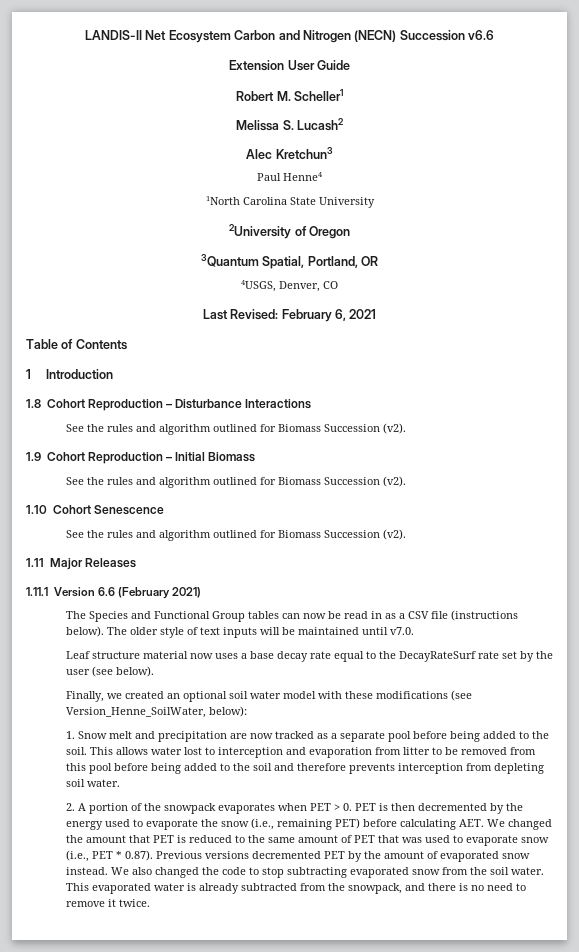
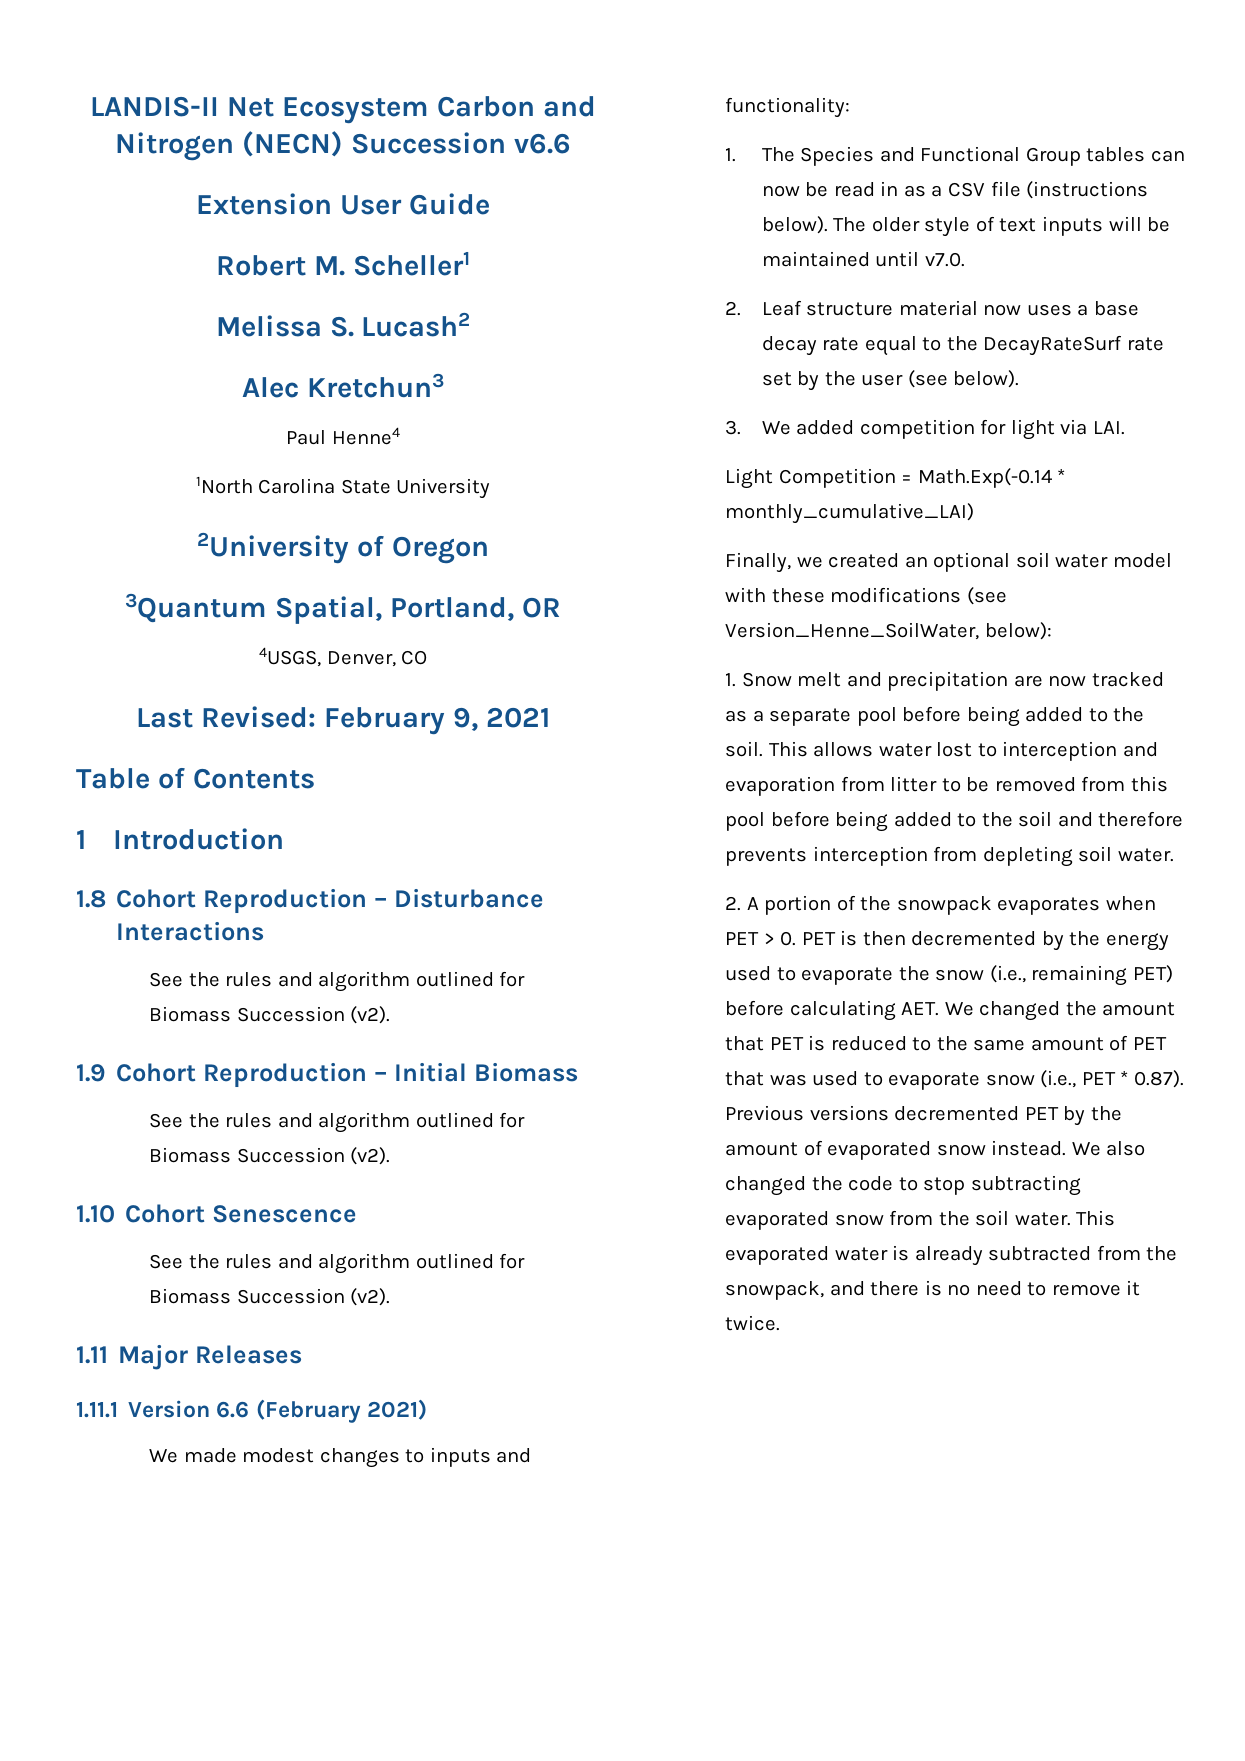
- Last Revised: February 6, 2021
+ Last Revised: February 9, 2021
- The Species and Functional Group tables can now be read in as a CSV file (instructions below).
+ We made modest changes to inputs and functionality:
+ 1. The Species and Functional Group tables can now be read in as a CSV file (instructions below).
- Leaf structure material now uses a base decay rate equal to the DecayRateSurf rate set by the user (see below).
+ 2. Leaf structure material now uses a base decay rate equal to the DecayRateSurf rate set by the user (see below).
+ 3. We added competition for light via LAI.
+ Light Competition = Math.Exp(-0.14 * monthly_cumulative_LAI)

